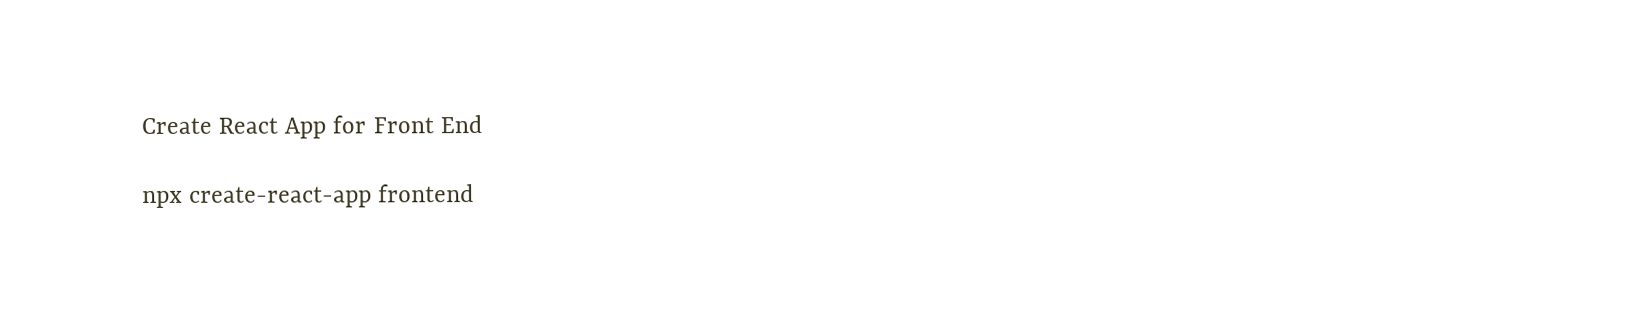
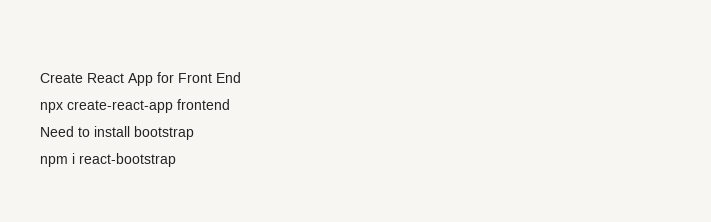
+ Need to install bootstrap
+ npm i react-bootstrap

